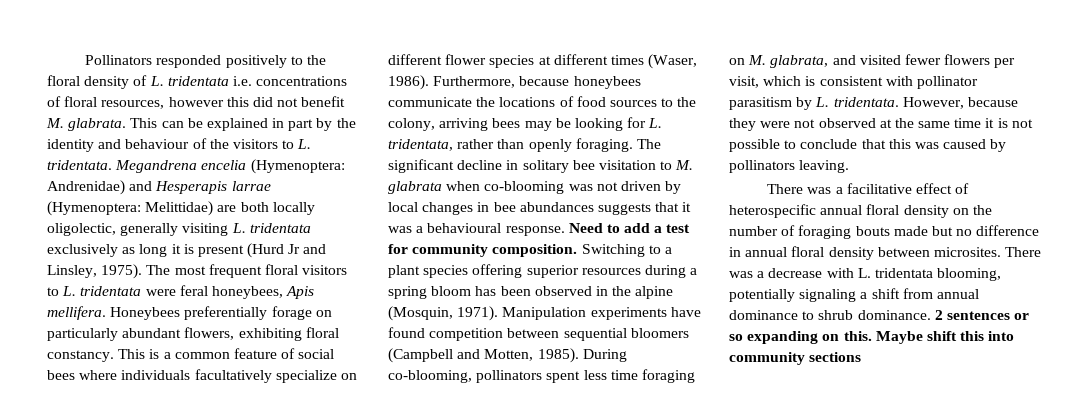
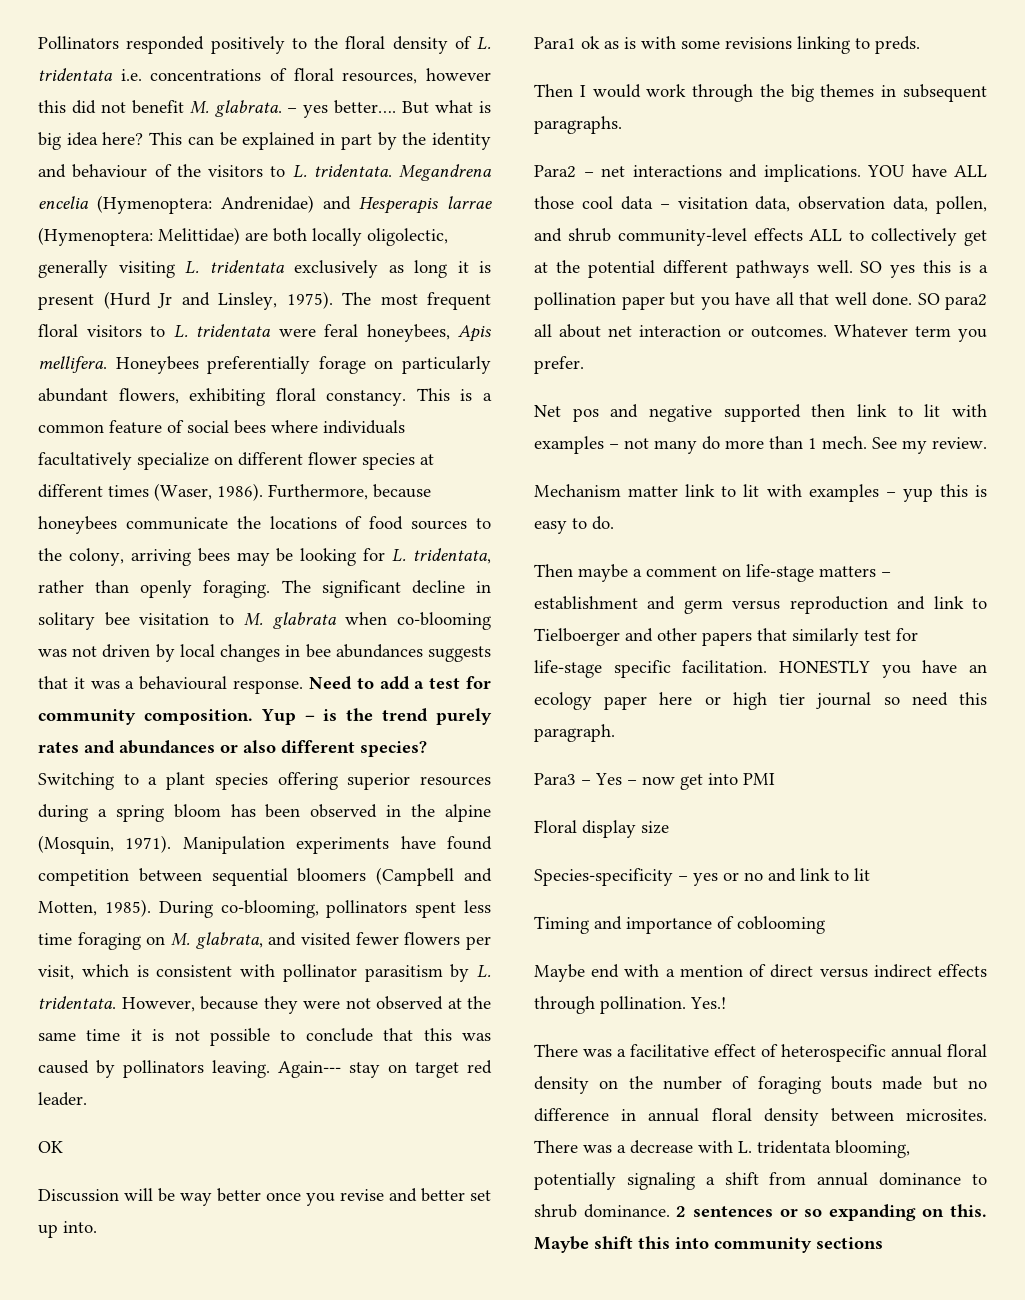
+ – yes better…. But what is big idea here?
+ Yup – is the trend purely rates and abundances or also different species?
+ Again--- stay on target red leader.
+ OK
+ Discussion will be way better once you revise and better set up into.
+ Para1 ok as is with some revisions linking to preds.
+ Then I would work through the big themes in subsequent paragraphs.
+ Para2 – net interactions and implications. YOU have ALL those cool data – visitation data, observation data, pollen, and shrub community-level effects ALL to collectively get at the potential different pathways well. SO yes this is a pollination paper but you have all that well done. SO para2 all about net interaction or outcomes. Whatever term you prefer.
+ Net pos and negative supported then link to lit with examples – not many do more than 1 mech. See my review.
+ Mechanism matter link to lit with examples – yup this is easy to do.
+ Then maybe a comment on life-stage matters – establishment and germ versus reproduction and link to Tielboerger and other papers that similarly test for life-stage specific facilitation. HONESTLY you have an ecology paper here or high tier journal so need this paragraph.
+ Para3 – Yes – now get into PMI
+ Floral display size
+ Species-specificity – yes or no and link to lit
+ Timing and importance of coblooming
+ Maybe end with a mention of direct versus indirect effects through pollination. Yes.!

